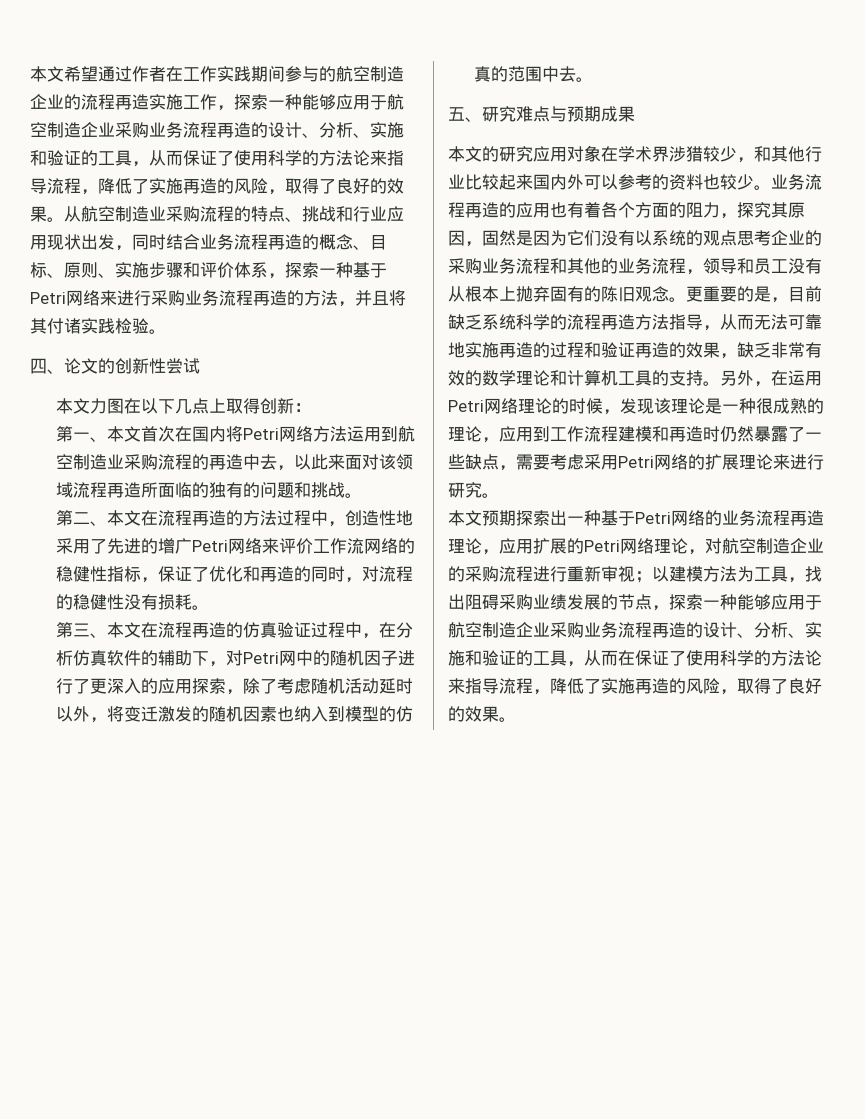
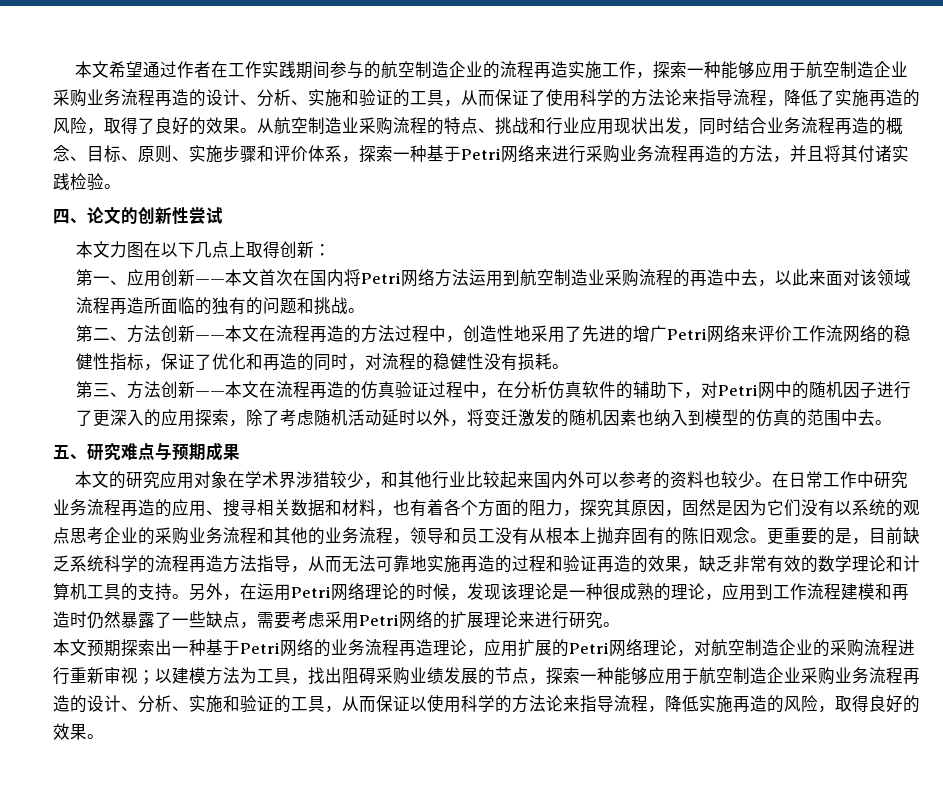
- 第一、本文首次在国内将Petri网络方法运用到航空制造业采购流程的再造中去，以此来面对该领域流程再造所面临的独有的问题和挑战。
+ 第一、应用创新——本文首次在国内将Petri网络方法运用到航空制造业采购流程的再造中去，以此来面对该领域流程再造所面临的独有的问题和挑战。
- 第二、本文在流程再造的方法过程中，创造性地采用了先进的增广Petri网络来评价工作流网络的稳健性指标，保证了优化和再造的同时，对流程的稳健性没有损耗。
+ 第二、方法创新——本文在流程再造的方法过程中，创造性地采用了先进的增广Petri网络来评价工作流网络的稳健性指标，保证了优化和再造的同时，对流程的稳健性没有损耗。
- 第三、本文在流程再造的仿真验证过程中，在分析仿真软件的辅助下，对Petri网中的随机因子进行了更深入的应用探索，除了考虑随机活动延时以外，将变迁激发的随机因素也纳入到模型的仿真的范围中去。
+ 第三、方法创新——本文在流程再造的仿真验证过程中，在分析仿真软件的辅助下，对Petri网中的随机因子进行了更深入的应用探索，除了考虑随机活动延时以外，将变迁激发的随机因素也纳入到模型的仿真的范围中去。
- 业务流程再造的应用也有着各个方面的阻力，探究其原因，固然是因为它们没有以系统的观点思考企业的采购业务流程和其他的业务流程，领导和员工没有从根本上抛弃固有的陈旧观念。
+ 在日常工作中研究业务流程再造的应用、搜寻相关数据和材料，也有着各个方面的阻力，探究其原因，固然是因为它们没有以系统的观点思考企业的采购业务流程和其他的业务流程，领导和员工没有从根本上抛弃固有的陈旧观念。
- 以建模方法为工具，找出阻碍采购业绩发展的节点，探索一种能够应用于航空制造企业采购业务流程再造的设计、分析、实施和验证的工具，从而在保证了使用科学的方法论来指导流程，降低了实施再造的风险，取得了良好的效果。
+ 以建模方法为工具，找出阻碍采购业绩发展的节点，探索一种能够应用于航空制造企业采购业务流程再造的设计、分析、实施和验证的工具，从而保证以使用科学的方法论来指导流程，降低实施再造的风险，取得良好的效果。

